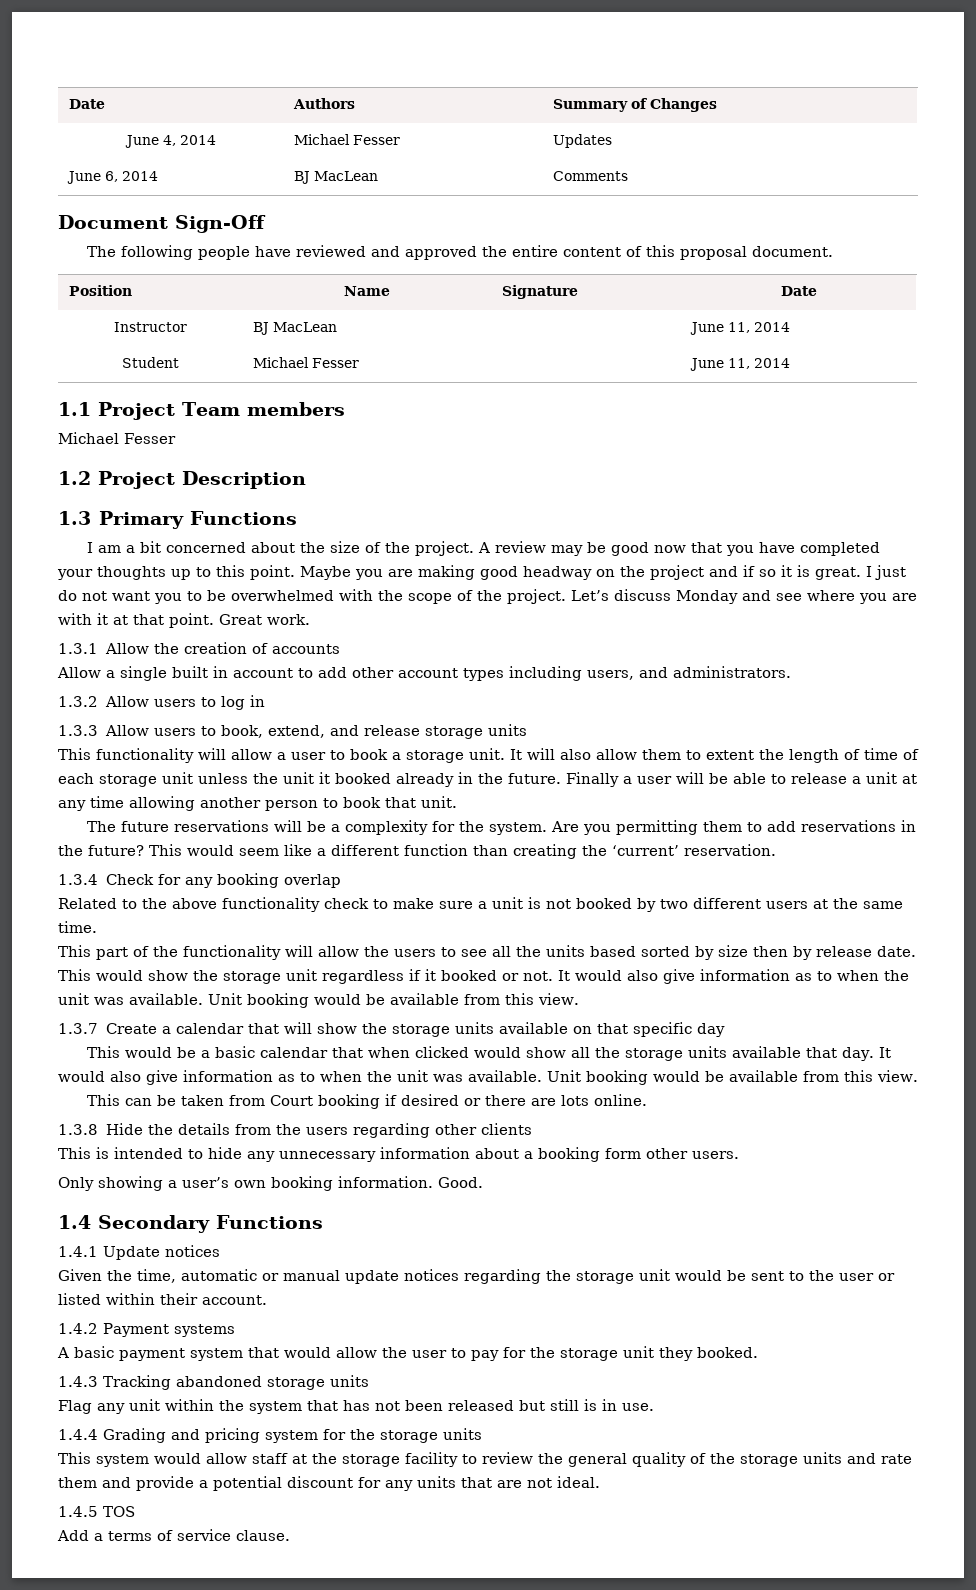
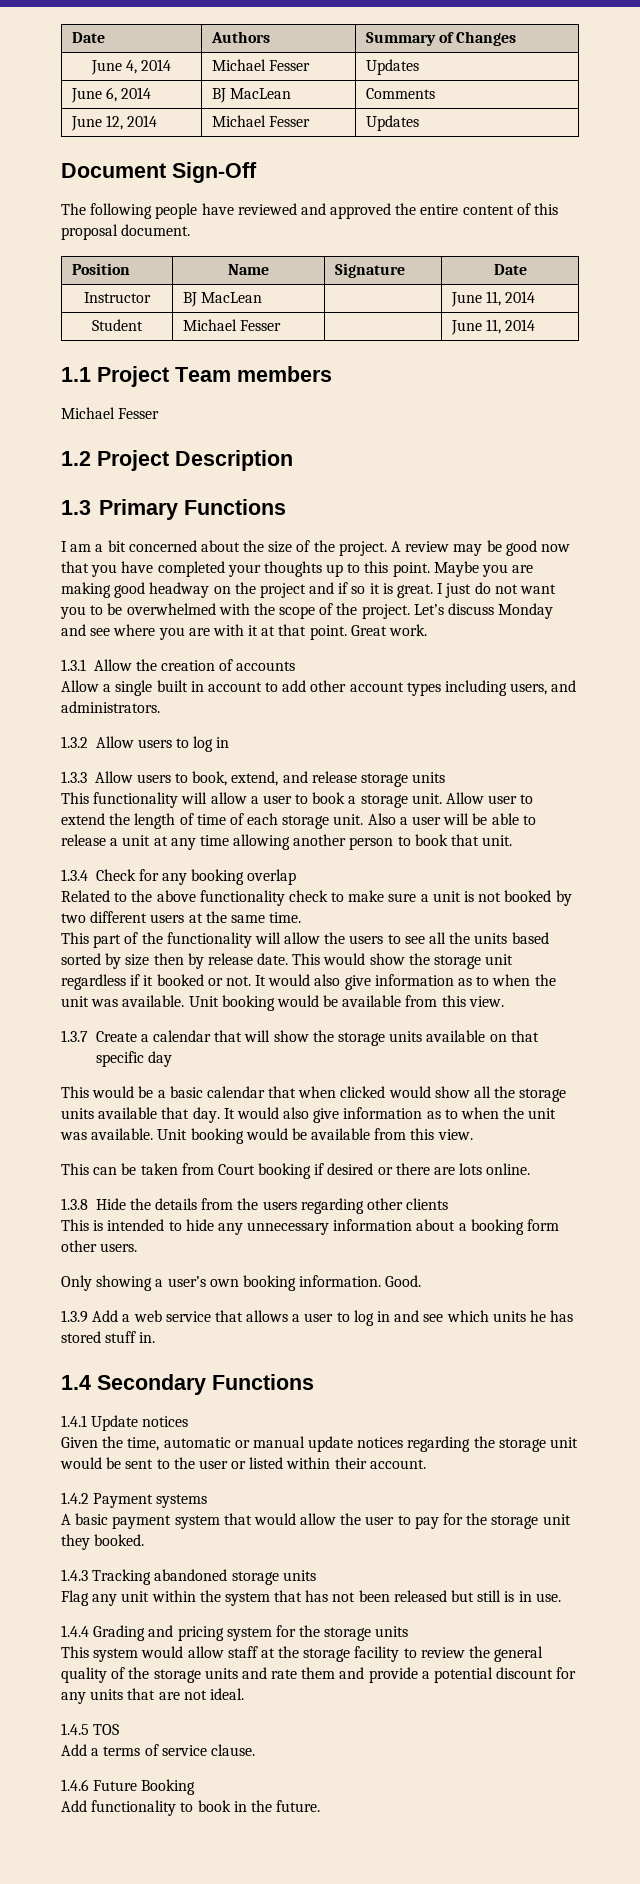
+ June 12, 2014 | Michael Fesser | Updates
- It will also allow them to extent the length of time of each storage unit unless the unit it booked already in the future. Finally a user will be able to release a unit at any time allowing another person to book that unit.
+ Allow user to extend the length of time of each storage unit. Also a user will be able to release a unit at any time allowing another person to book that unit.
- The future reservations will be a complexity for the system. Are you permitting them to add reservations in the future? This would seem like a different function than creating the ‘current’ reservation.
+ 1.3.9 Add a web service that allows a user to log in and see which units he has stored stuff in.
+ 1.4.6 Future Booking
+ Add functionality to book in the future.

